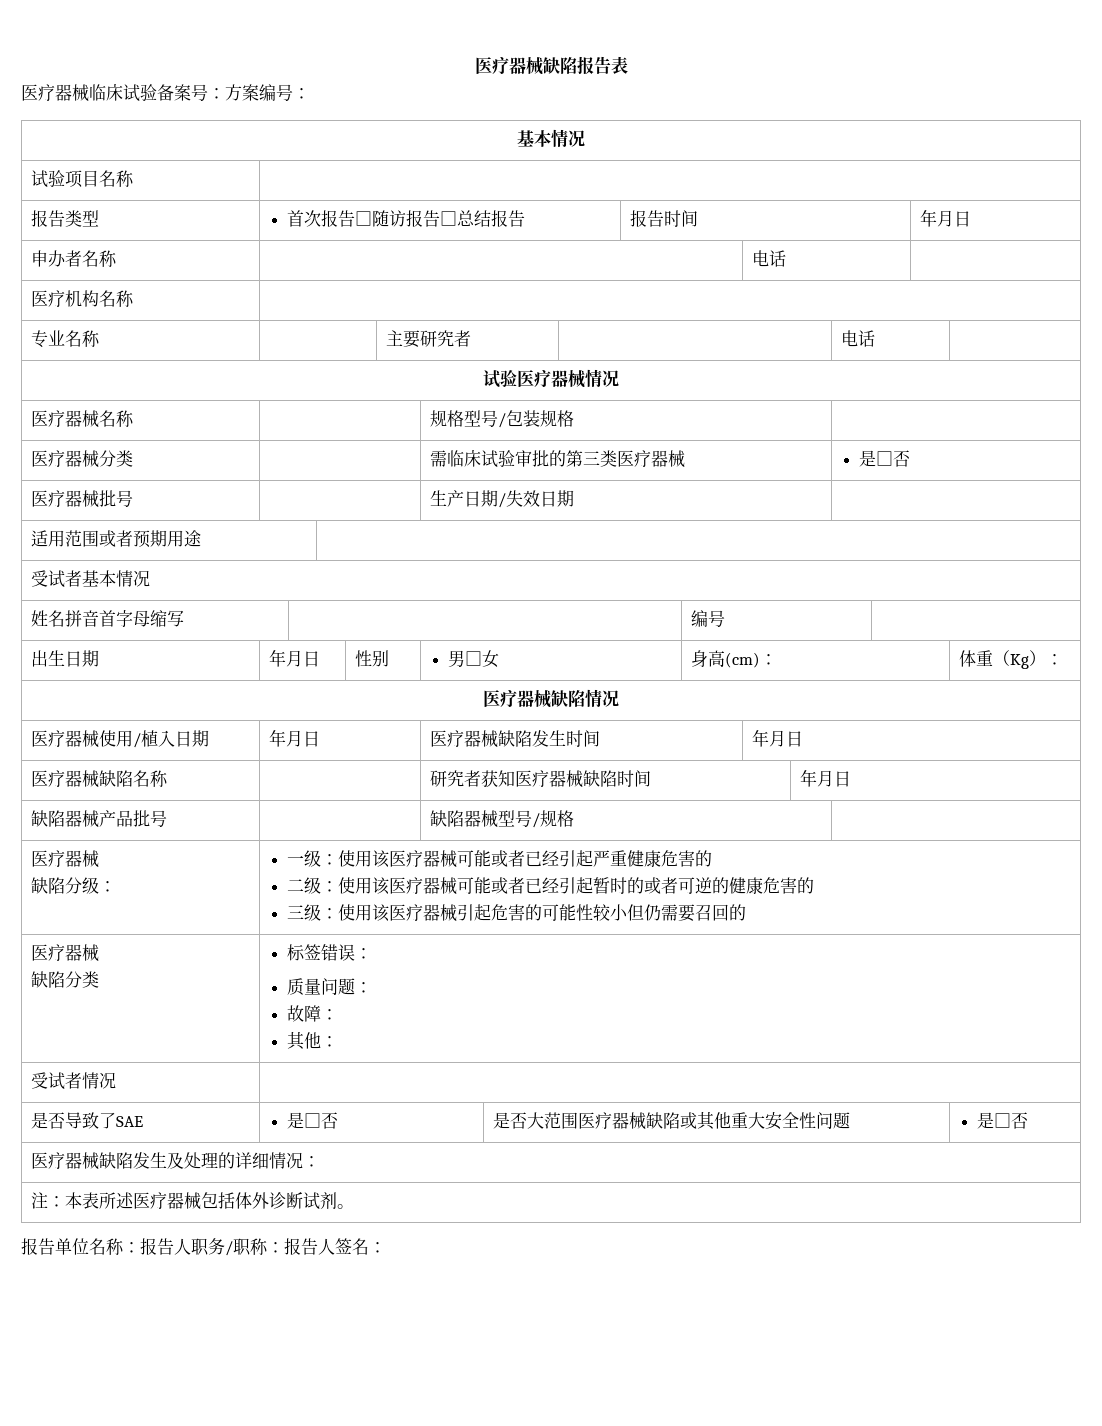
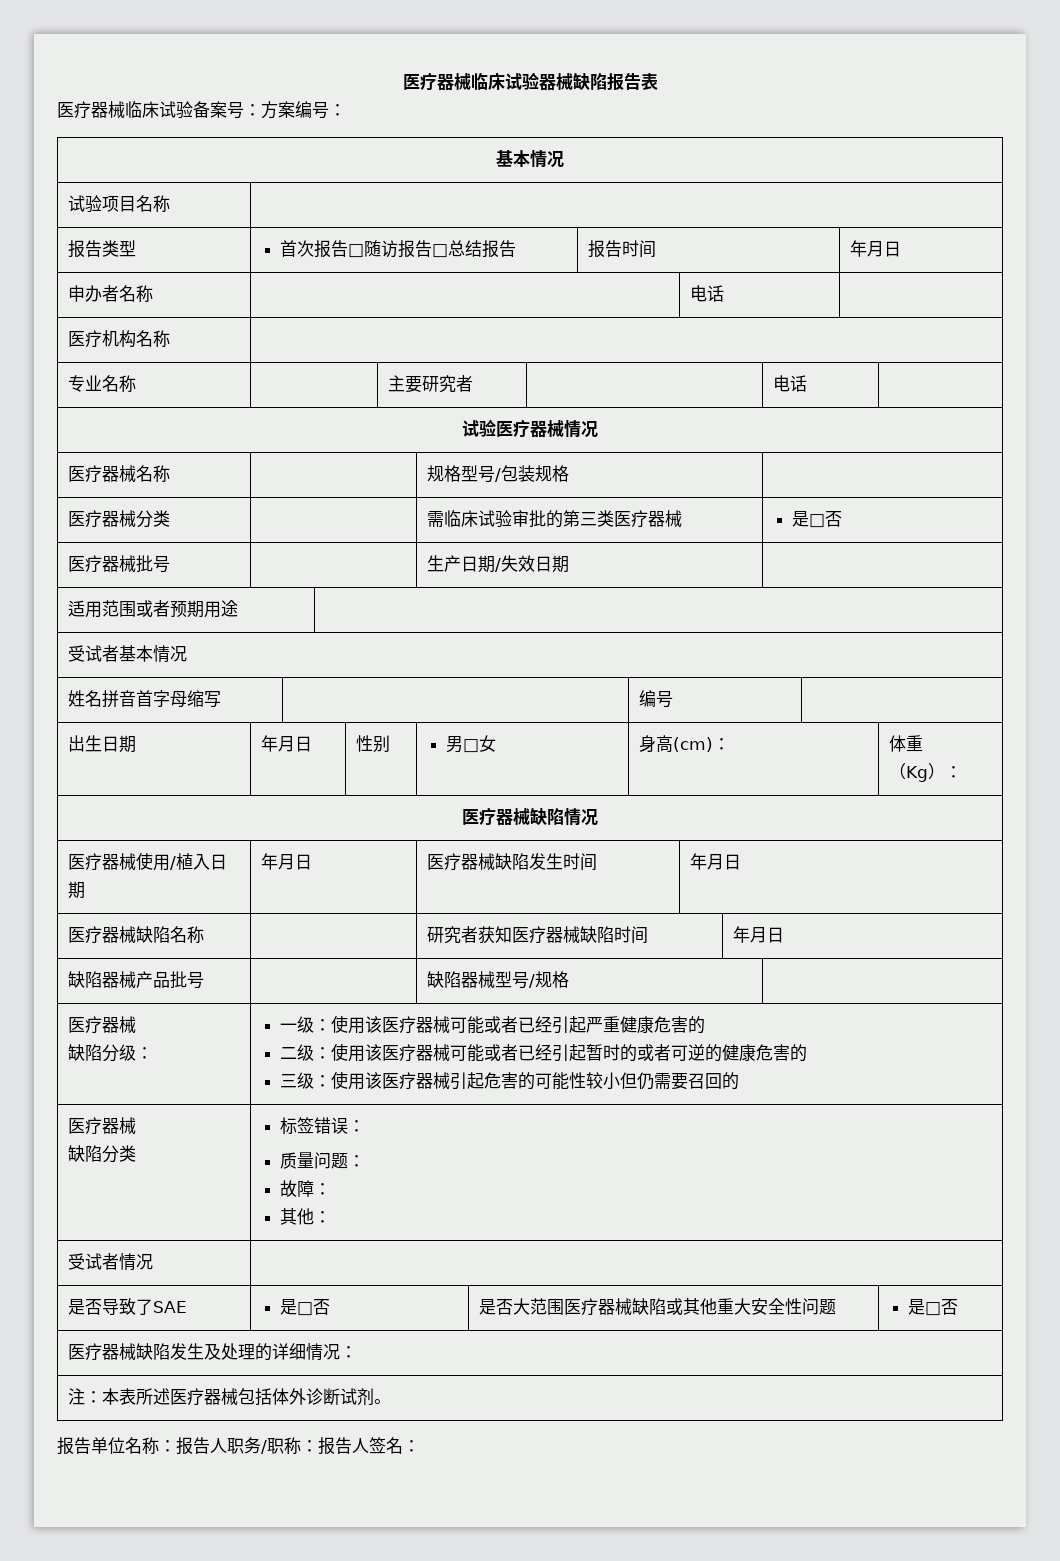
- 医疗器械缺陷报告表
+ 医疗器械临床试验器械缺陷报告表

